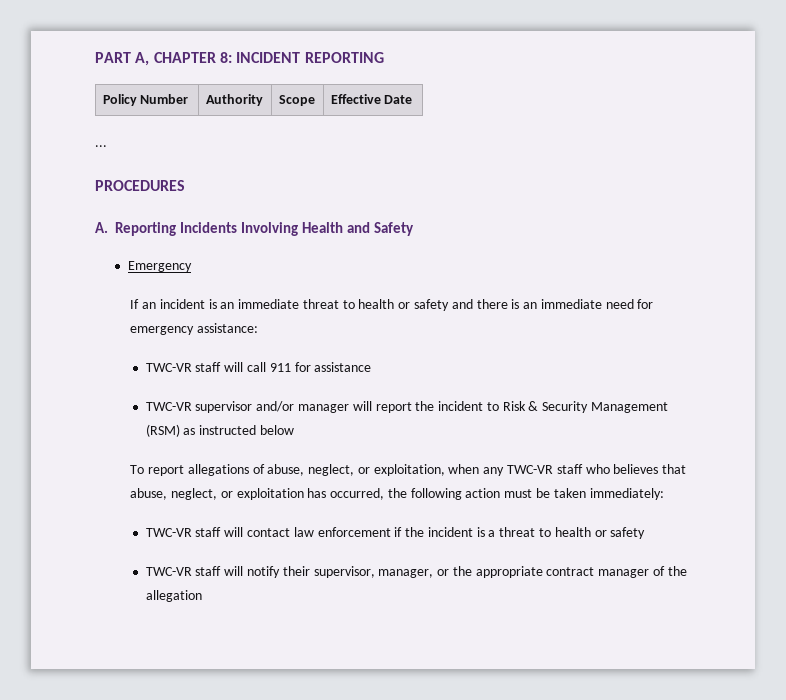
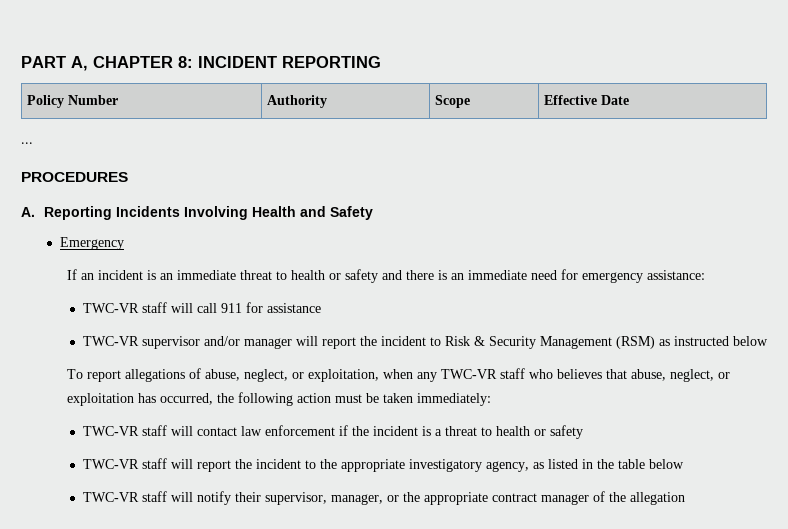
+ TWC-VR staff will report the incident to the appropriate investigatory agency, as listed in the table below

